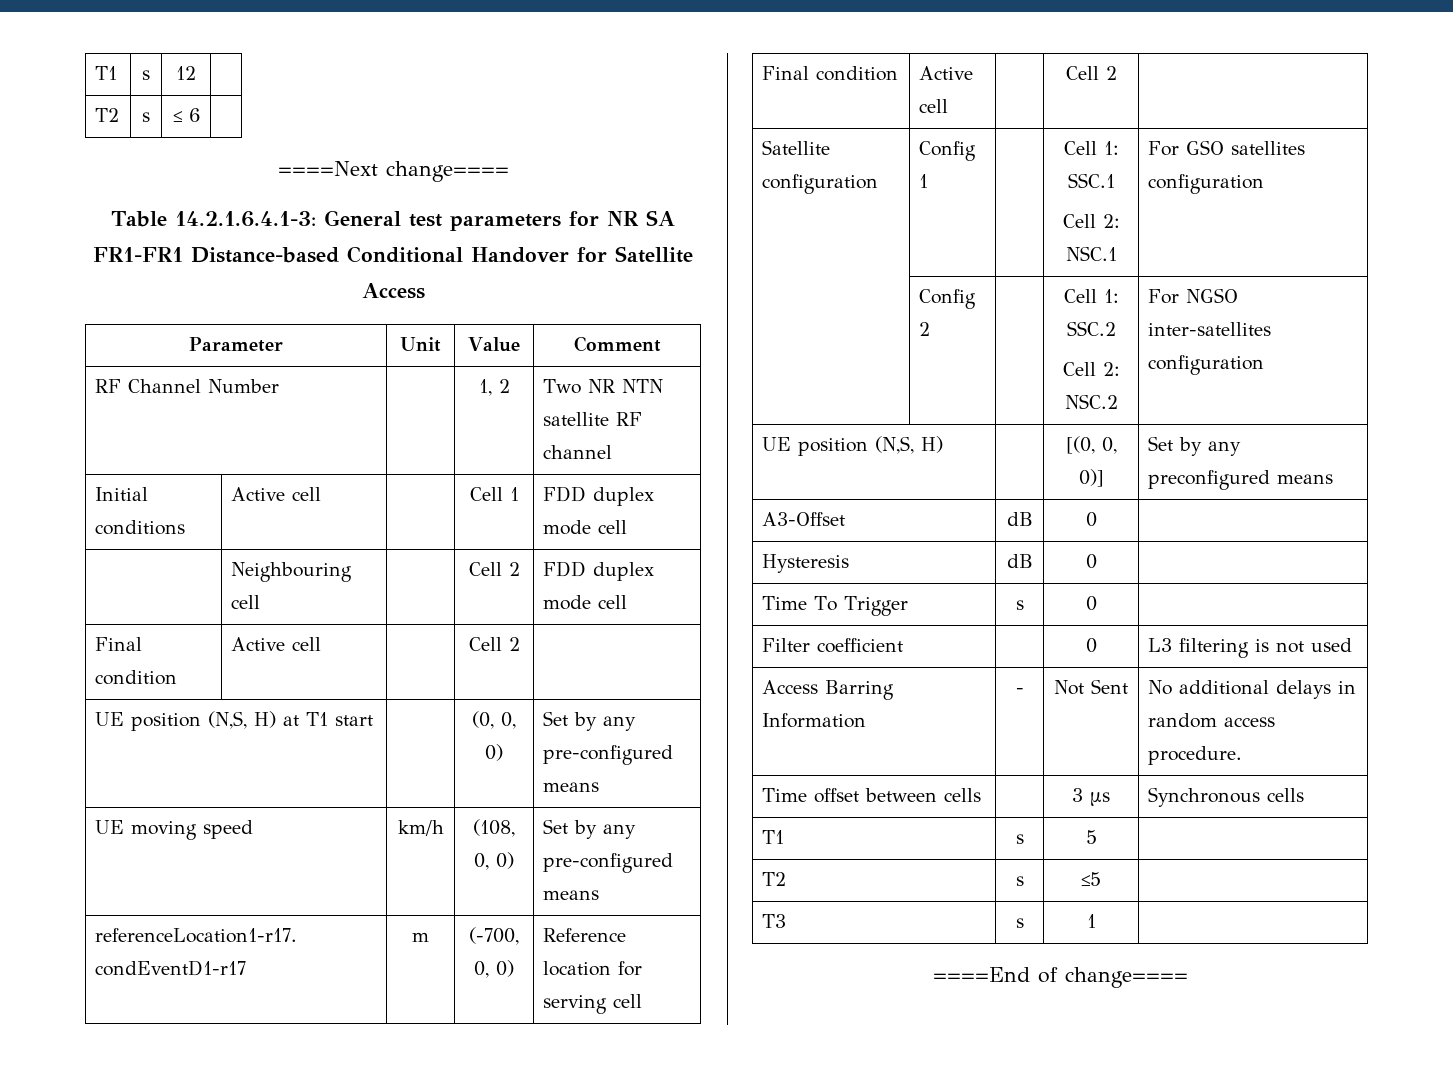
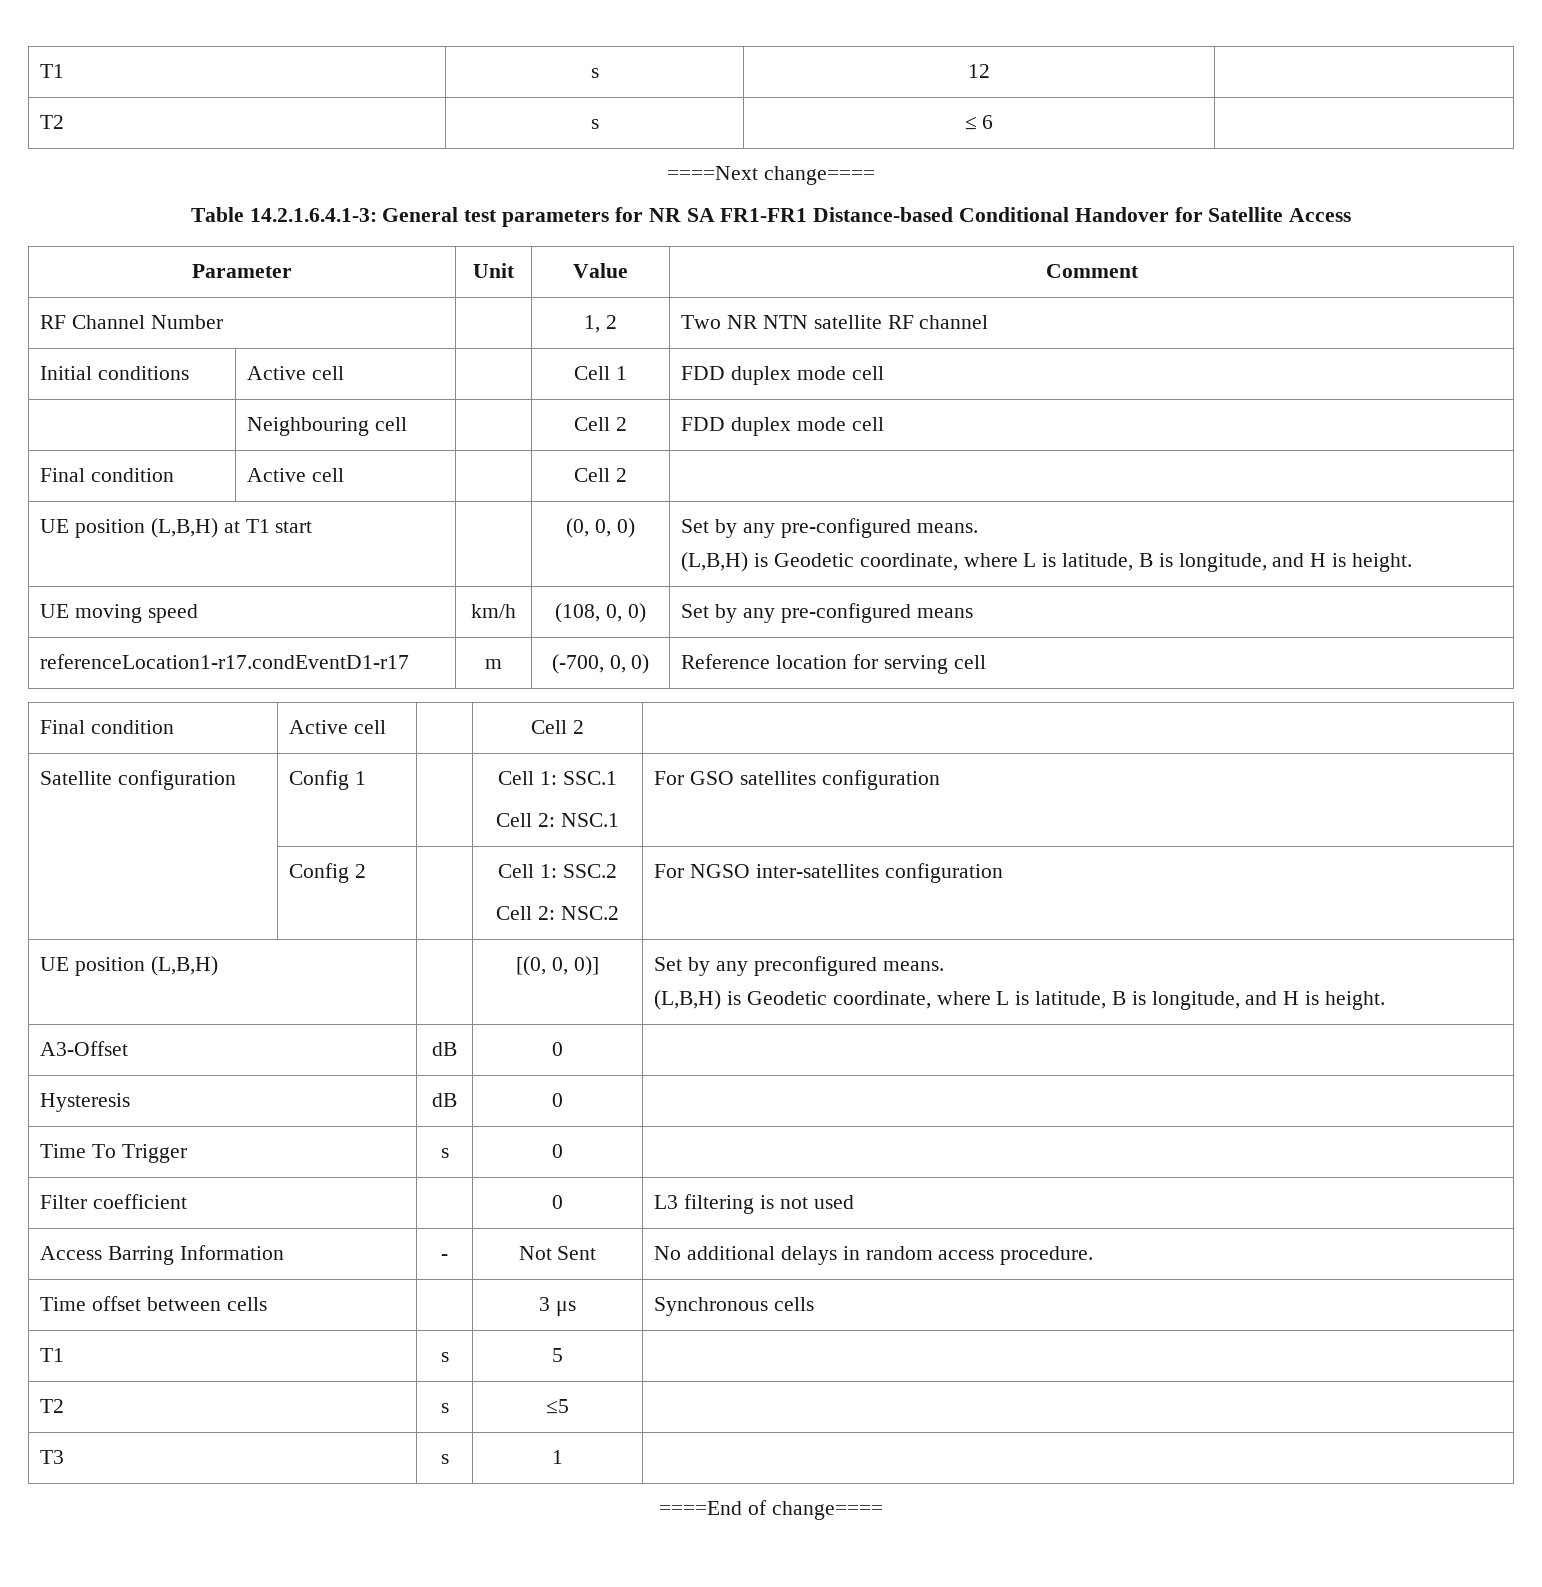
- UE position (N,S, H) at T1 start | | (0, 0, 0) | Set by any pre-configured means
+ UE position (L,B,H) at T1 start | | (0, 0, 0) | Set by any pre-configured means.
+ (L,B,H) is Geodetic coordinate, where L is latitude, B is longitude, and H is height.
- UE position (N,S, H) | | [(0, 0, 0)] | Set by any preconfigured means
+ UE position (L,B,H) | | [(0, 0, 0)] | Set by any preconfigured means.
+ (L,B,H) is Geodetic coordinate, where L is latitude, B is longitude, and H is height.

